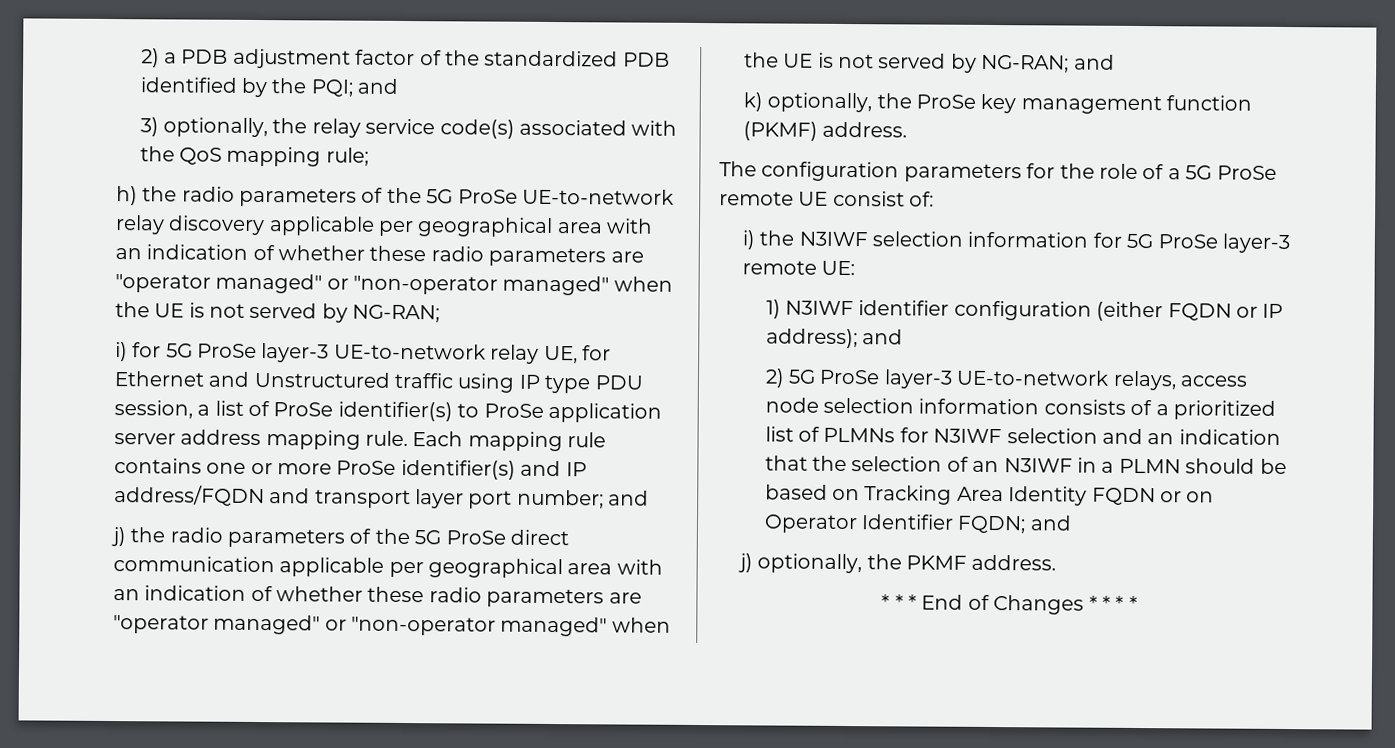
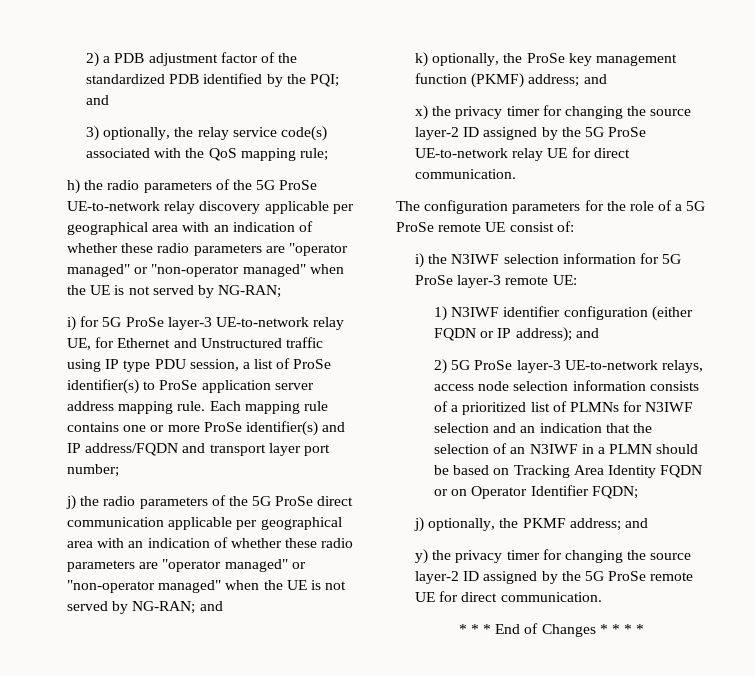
- Each mapping rule contains one or more ProSe identifier(s) and IP address/FQDN and transport layer port number; and
+ Each mapping rule contains one or more ProSe identifier(s) and IP address/FQDN and transport layer port number;
- k) optionally, the ProSe key management function (PKMF) address.
+ k) optionally, the ProSe key management function (PKMF) address; and
+ x) the privacy timer for changing the source layer-2 ID assigned by the 5G ProSe UE-to-network relay UE for direct communication.
- 2) 5G ProSe layer-3 UE-to-network relays, access node selection information consists of a prioritized list of PLMNs for N3IWF selection and an indication that the selection of an N3IWF in a PLMN should be based on Tracking Area Identity FQDN or on Operator Identifier FQDN; and
+ 2) 5G ProSe layer-3 UE-to-network relays, access node selection information consists of a prioritized list of PLMNs for N3IWF selection and an indication that the selection of an N3IWF in a PLMN should be based on Tracking Area Identity FQDN or on Operator Identifier FQDN;
- j) optionally, the PKMF address.
+ j) optionally, the PKMF address; and
+ y) the privacy timer for changing the source layer-2 ID assigned by the 5G ProSe remote UE for direct communication.

